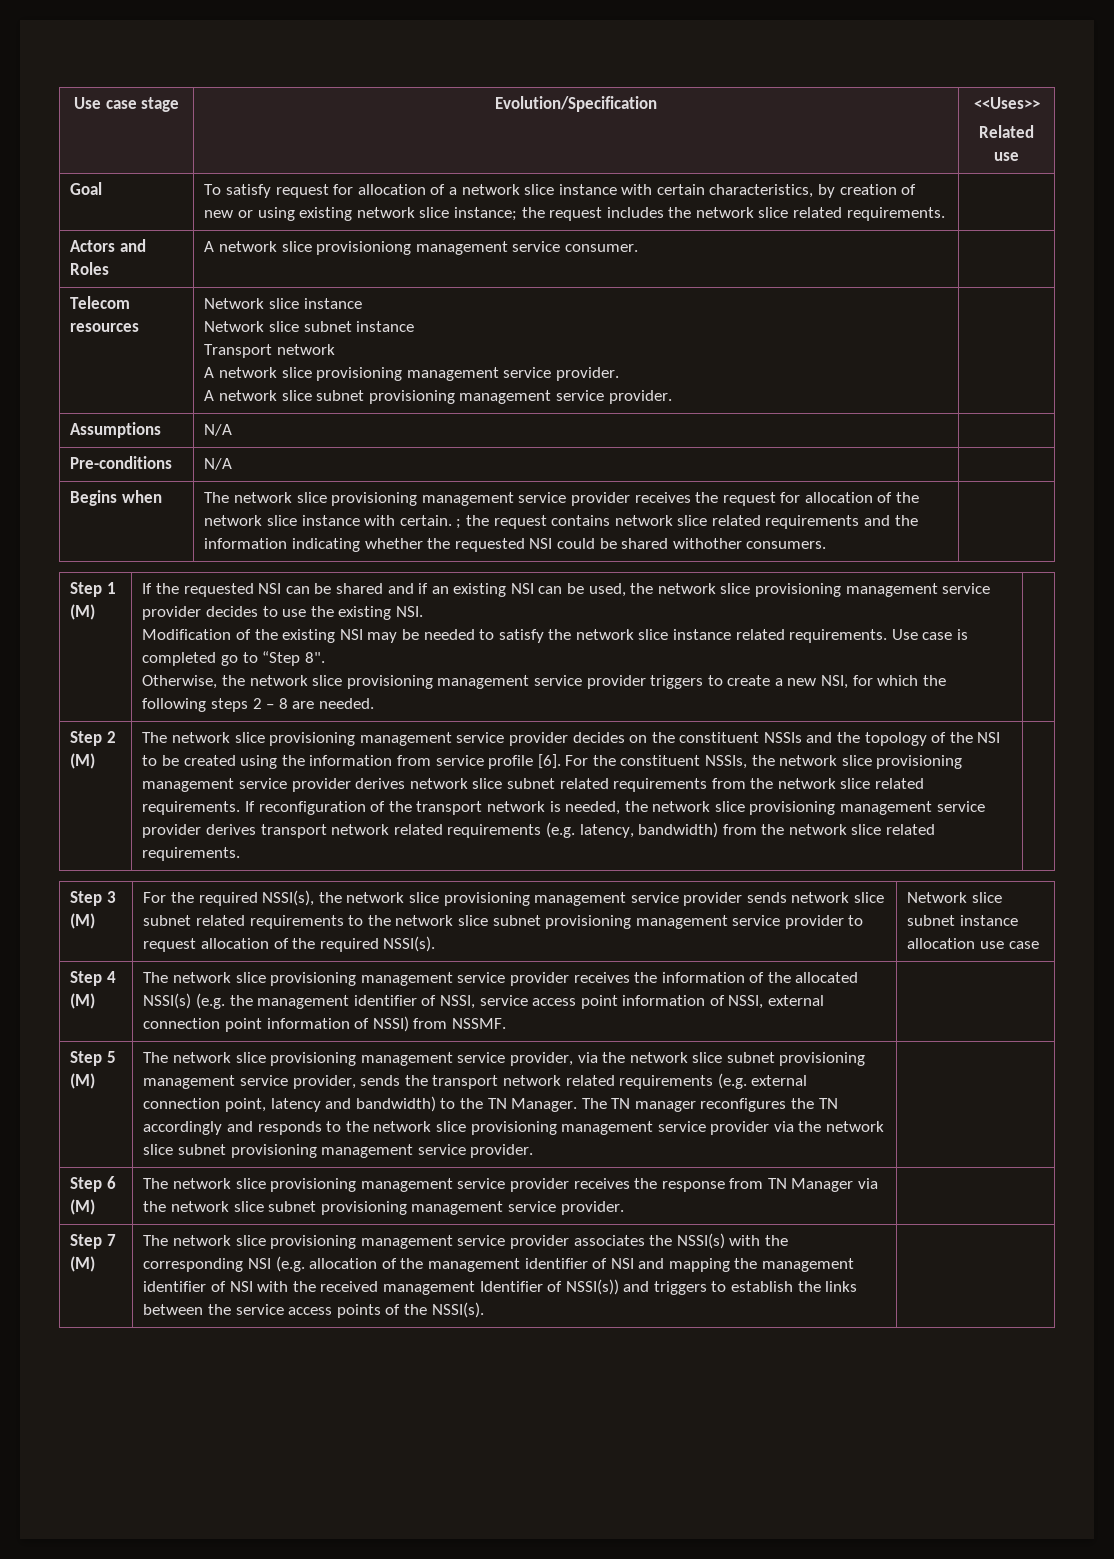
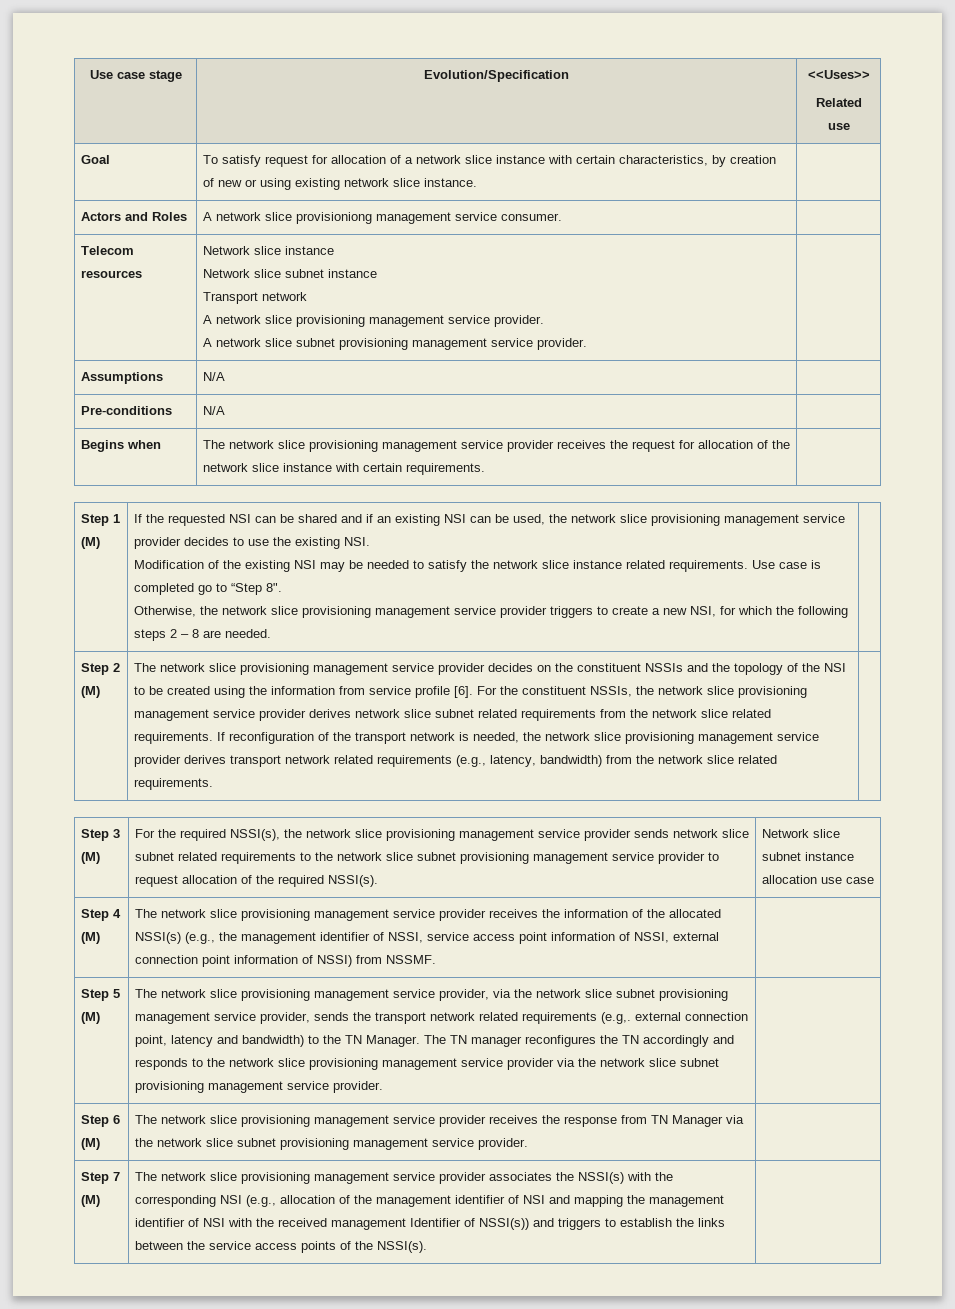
- Goal | To satisfy request for allocation of a network slice instance with certain characteristics, by creation of new or using existing network slice instance; the request includes the network slice related requirements. |
+ Goal | To satisfy request for allocation of a network slice instance with certain characteristics, by creation of new or using existing network slice instance. |
- The network slice provisioning management service provider receives the request for allocation of the network slice instance with certain. ; the request contains network slice related requirements and the information indicating whether the requested NSI could be shared withother consumers.
+ The network slice provisioning management service provider receives the request for allocation of the network slice instance with certain requirements.
- If reconfiguration of the transport network is needed, the network slice provisioning management service provider derives transport network related requirements (e.g. latency, bandwidth) from the network slice related requirements.
+ If reconfiguration of the transport network is needed, the network slice provisioning management service provider derives transport network related requirements (e.g., latency, bandwidth) from the network slice related requirements.
- Step 4 (M) | The network slice provisioning management service provider receives the information of the allocated NSSI(s) (e.g. the management identifier of NSSI, service access point information of NSSI, external connection point information of NSSI) from NSSMF. |
+ Step 4 (M) | The network slice provisioning management service provider receives the information of the allocated NSSI(s) (e.g., the management identifier of NSSI, service access point information of NSSI, external connection point information of NSSI) from NSSMF. |
- The network slice provisioning management service provider, via the network slice subnet provisioning management service provider, sends the transport network related requirements (e.g. external connection point, latency and bandwidth) to the TN Manager.
+ The network slice provisioning management service provider, via the network slice subnet provisioning management service provider, sends the transport network related requirements (e.g,. external connection point, latency and bandwidth) to the TN Manager.
- The network slice provisioning management service provider associates the NSSI(s) with the corresponding NSI (e.g. allocation of the management identifier of NSI and mapping the management identifier of NSI with the received management Identifier of NSSI(s)) and triggers to establish the links between the service access points of the NSSI(s).
+ The network slice provisioning management service provider associates the NSSI(s) with the corresponding NSI (e.g., allocation of the management identifier of NSI and mapping the management identifier of NSI with the received management Identifier of NSSI(s)) and triggers to establish the links between the service access points of the NSSI(s).

